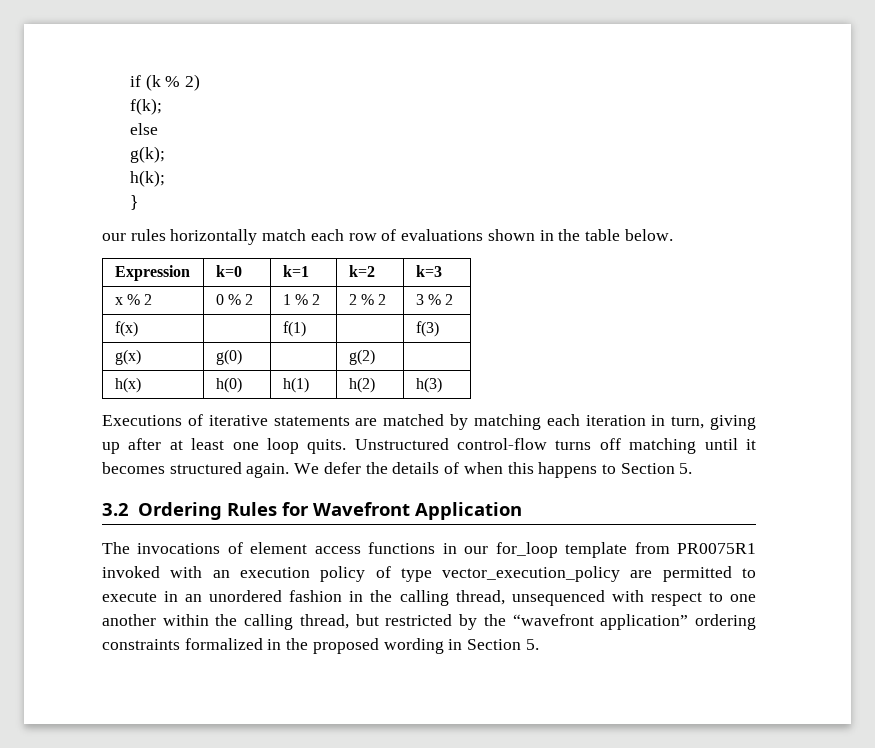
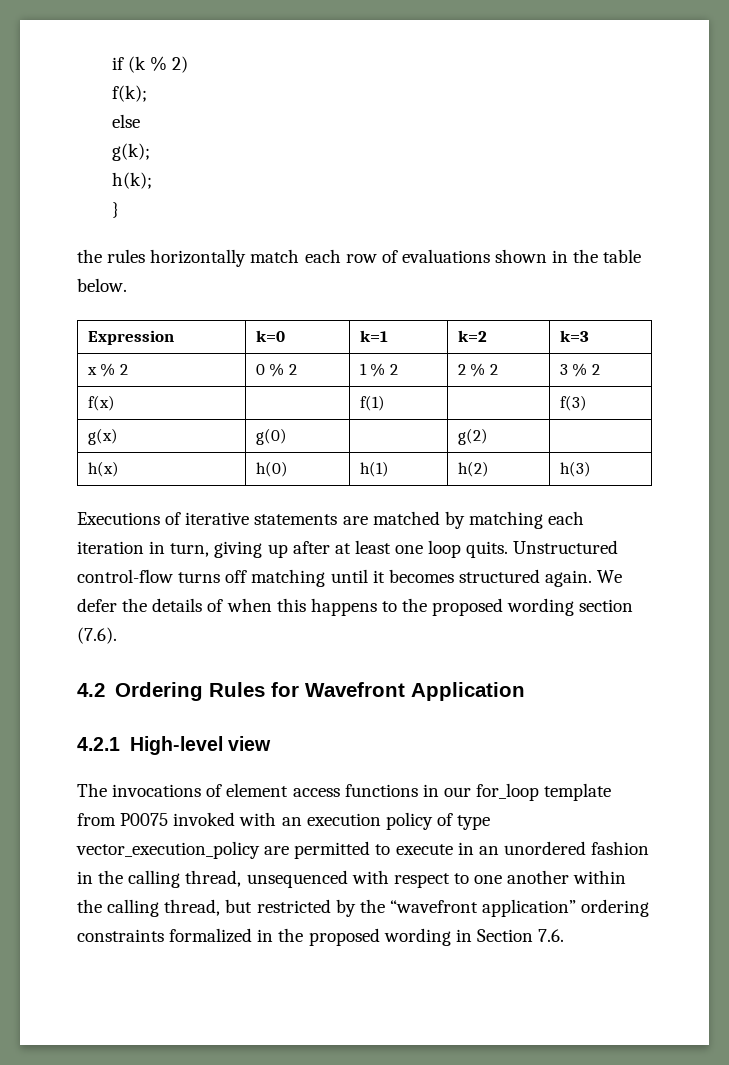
- our rules horizontally match each row of evaluations shown in the table below.
+ the rules horizontally match each row of evaluations shown in the table below.
- We defer the details of when this happens to Section 5.
- 3.2 Ordering Rules for Wavefront Application
+ We defer the details of when this happens to the proposed wording section (7.6).
+ 4.2 Ordering Rules for Wavefront Application
+ 4.2.1 High-level view
- The invocations of element access functions in our for_loop template from PR0075R1 invoked with an execution policy of type vector_execution_policy are permitted to execute in an unordered fashion in the calling thread, unsequenced with respect to one another within the calling thread, but restricted by the “wavefront application” ordering constraints formalized in the proposed wording in Section 5.
+ The invocations of element access functions in our for_loop template from P0075 invoked with an execution policy of type vector_execution_policy are permitted to execute in an unordered fashion in the calling thread, unsequenced with respect to one another within the calling thread, but restricted by the “wavefront application” ordering constraints formalized in the proposed wording in Section 7.6.

